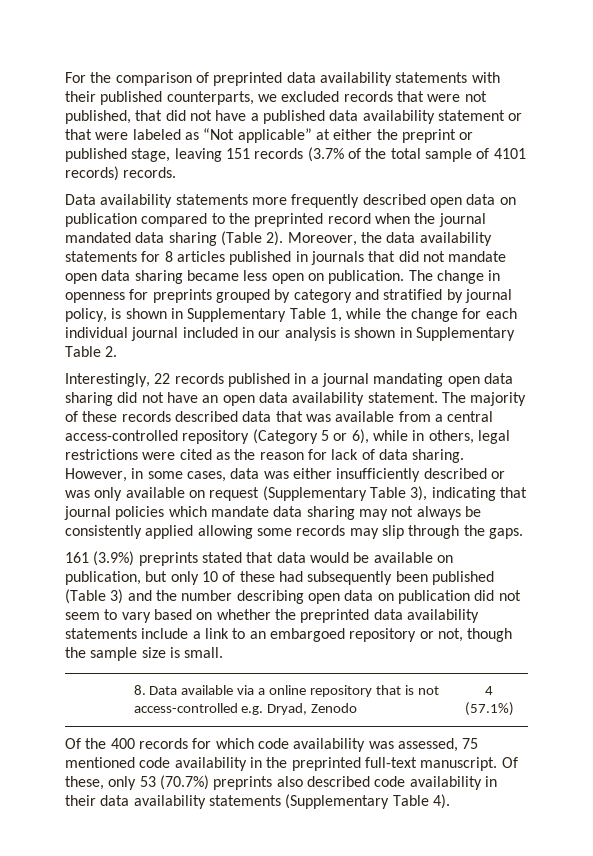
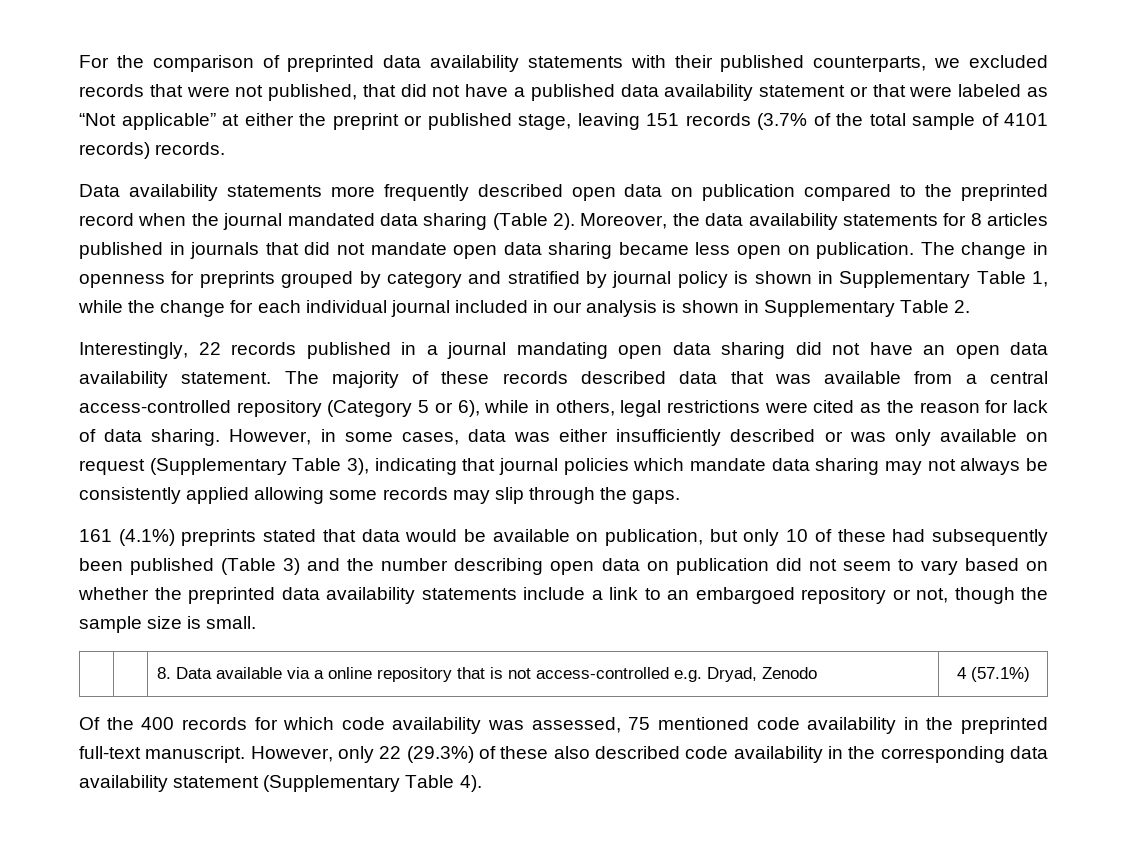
- The change in openness for preprints grouped by category and stratified by journal policy, is shown in Supplementary Table 1, while the change for each individual journal included in our analysis is shown in Supplementary Table 2.
+ The change in openness for preprints grouped by category and stratified by journal policy is shown in Supplementary Table 1, while the change for each individual journal included in our analysis is shown in Supplementary Table 2.
- 161 (3.9%) preprints stated that data would be available on publication, but only 10 of these had subsequently been published (Table 3) and the number describing open data on publication did not seem to vary based on whether the preprinted data availability statements include a link to an embargoed repository or not, though the sample size is small.
+ 161 (4.1%) preprints stated that data would be available on publication, but only 10 of these had subsequently been published (Table 3) and the number describing open data on publication did not seem to vary based on whether the preprinted data availability statements include a link to an embargoed repository or not, though the sample size is small.
- Of these, only 53 (70.7%) preprints also described code availability in their data availability statements (Supplementary Table 4).
+ However, only 22 (29.3%) of these also described code availability in the corresponding data availability statement (Supplementary Table 4).

